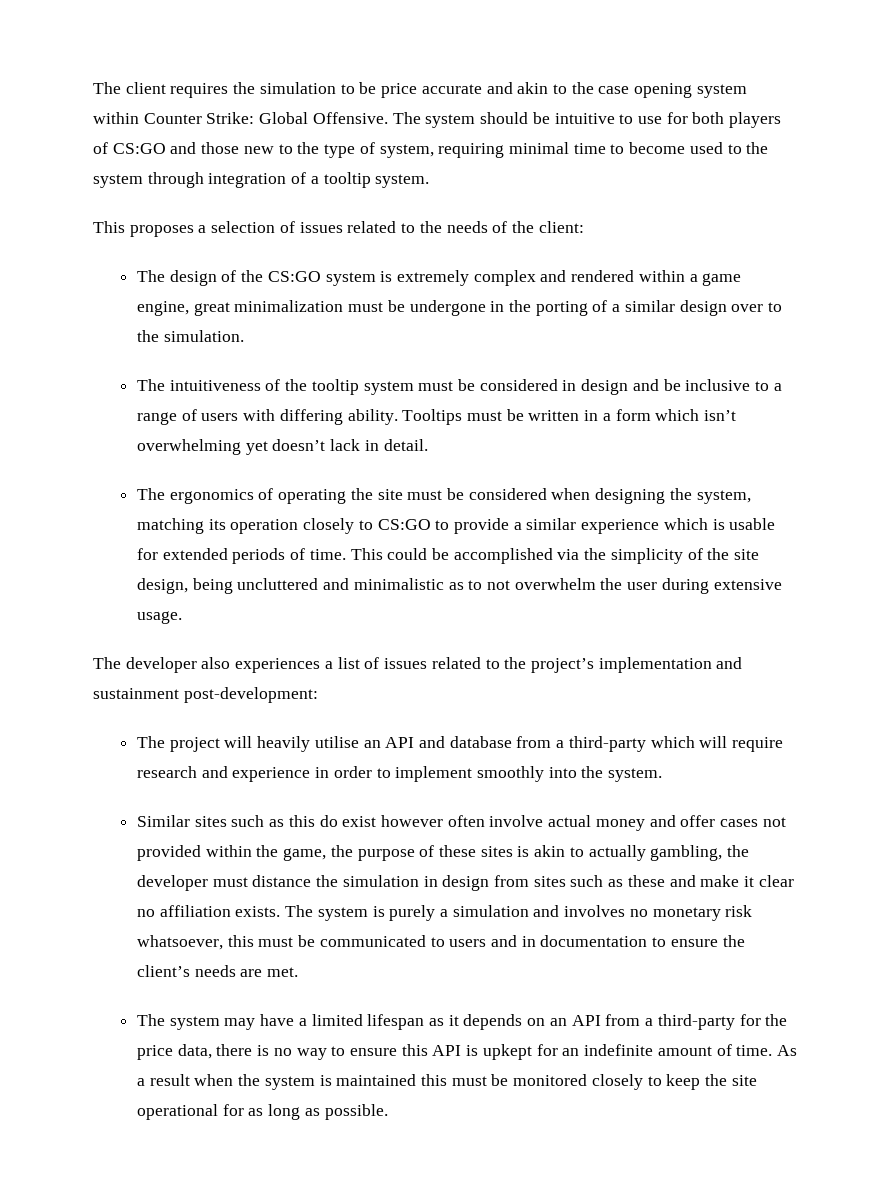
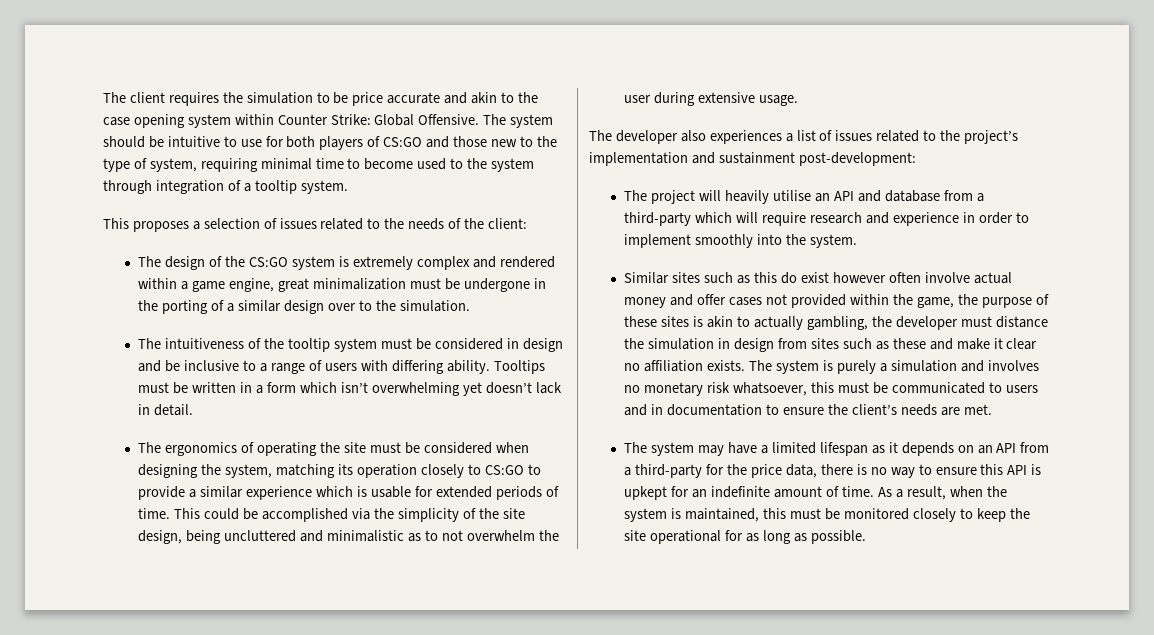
- As a result when the system is maintained this must be monitored closely to keep the site operational for as long as possible.
+ As a result, when the system is maintained, this must be monitored closely to keep the site operational for as long as possible.

